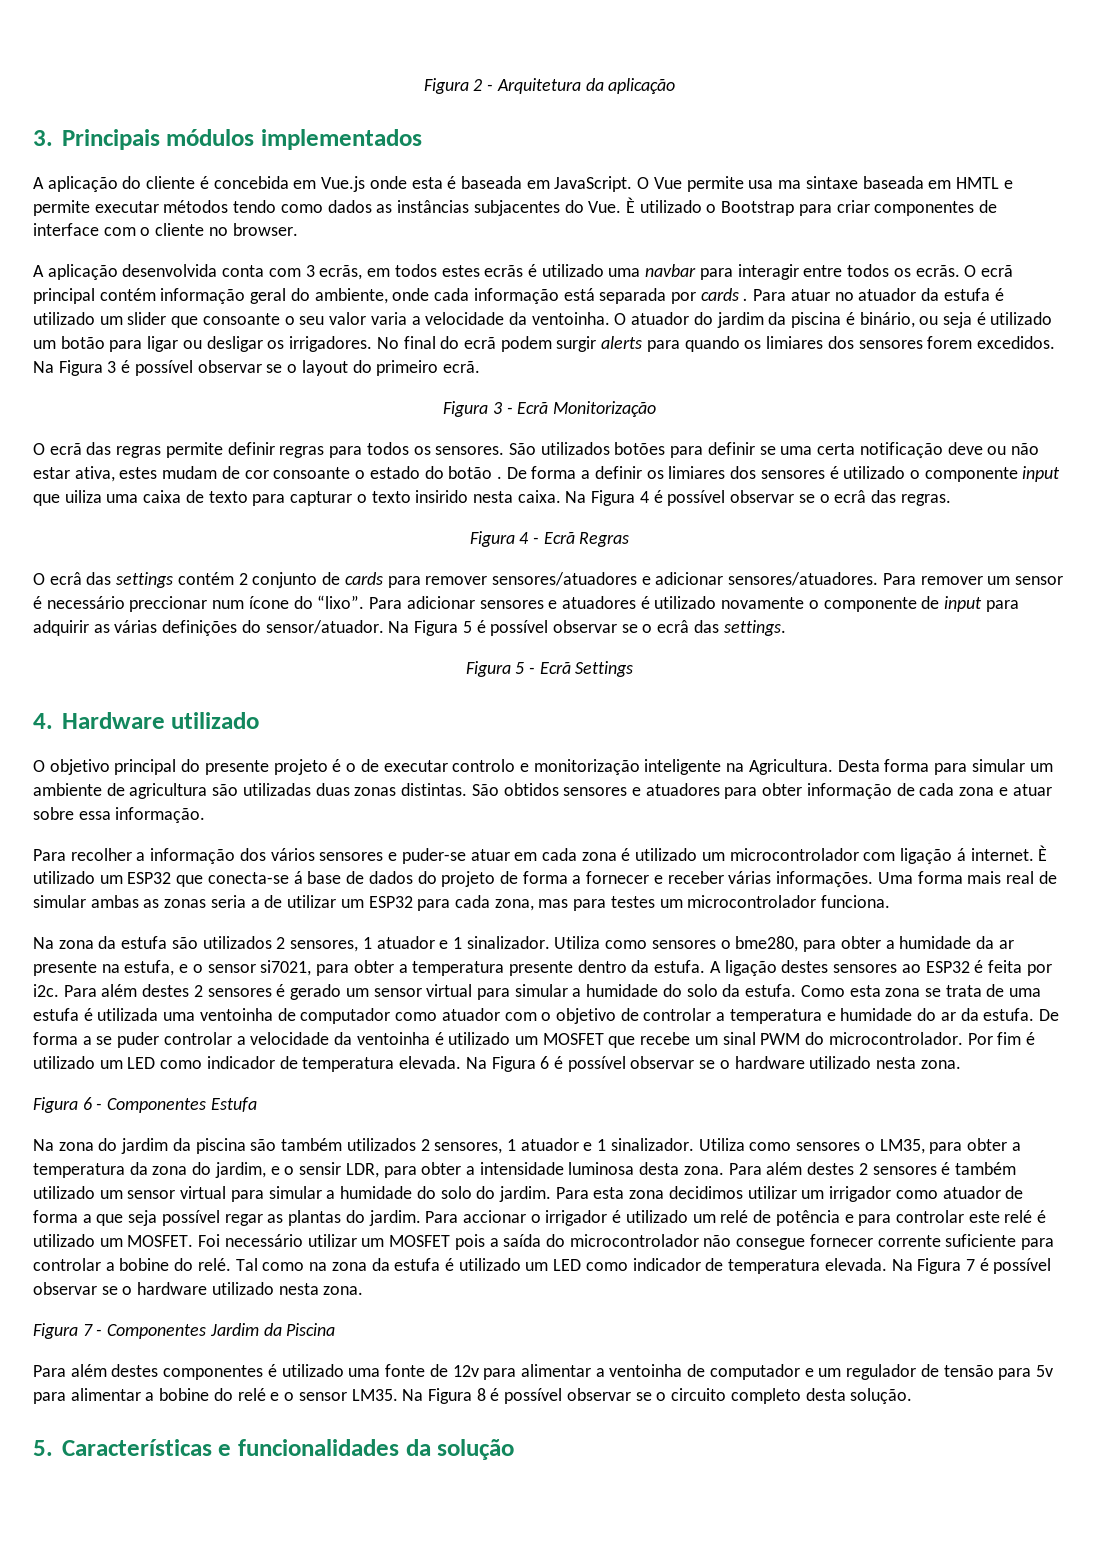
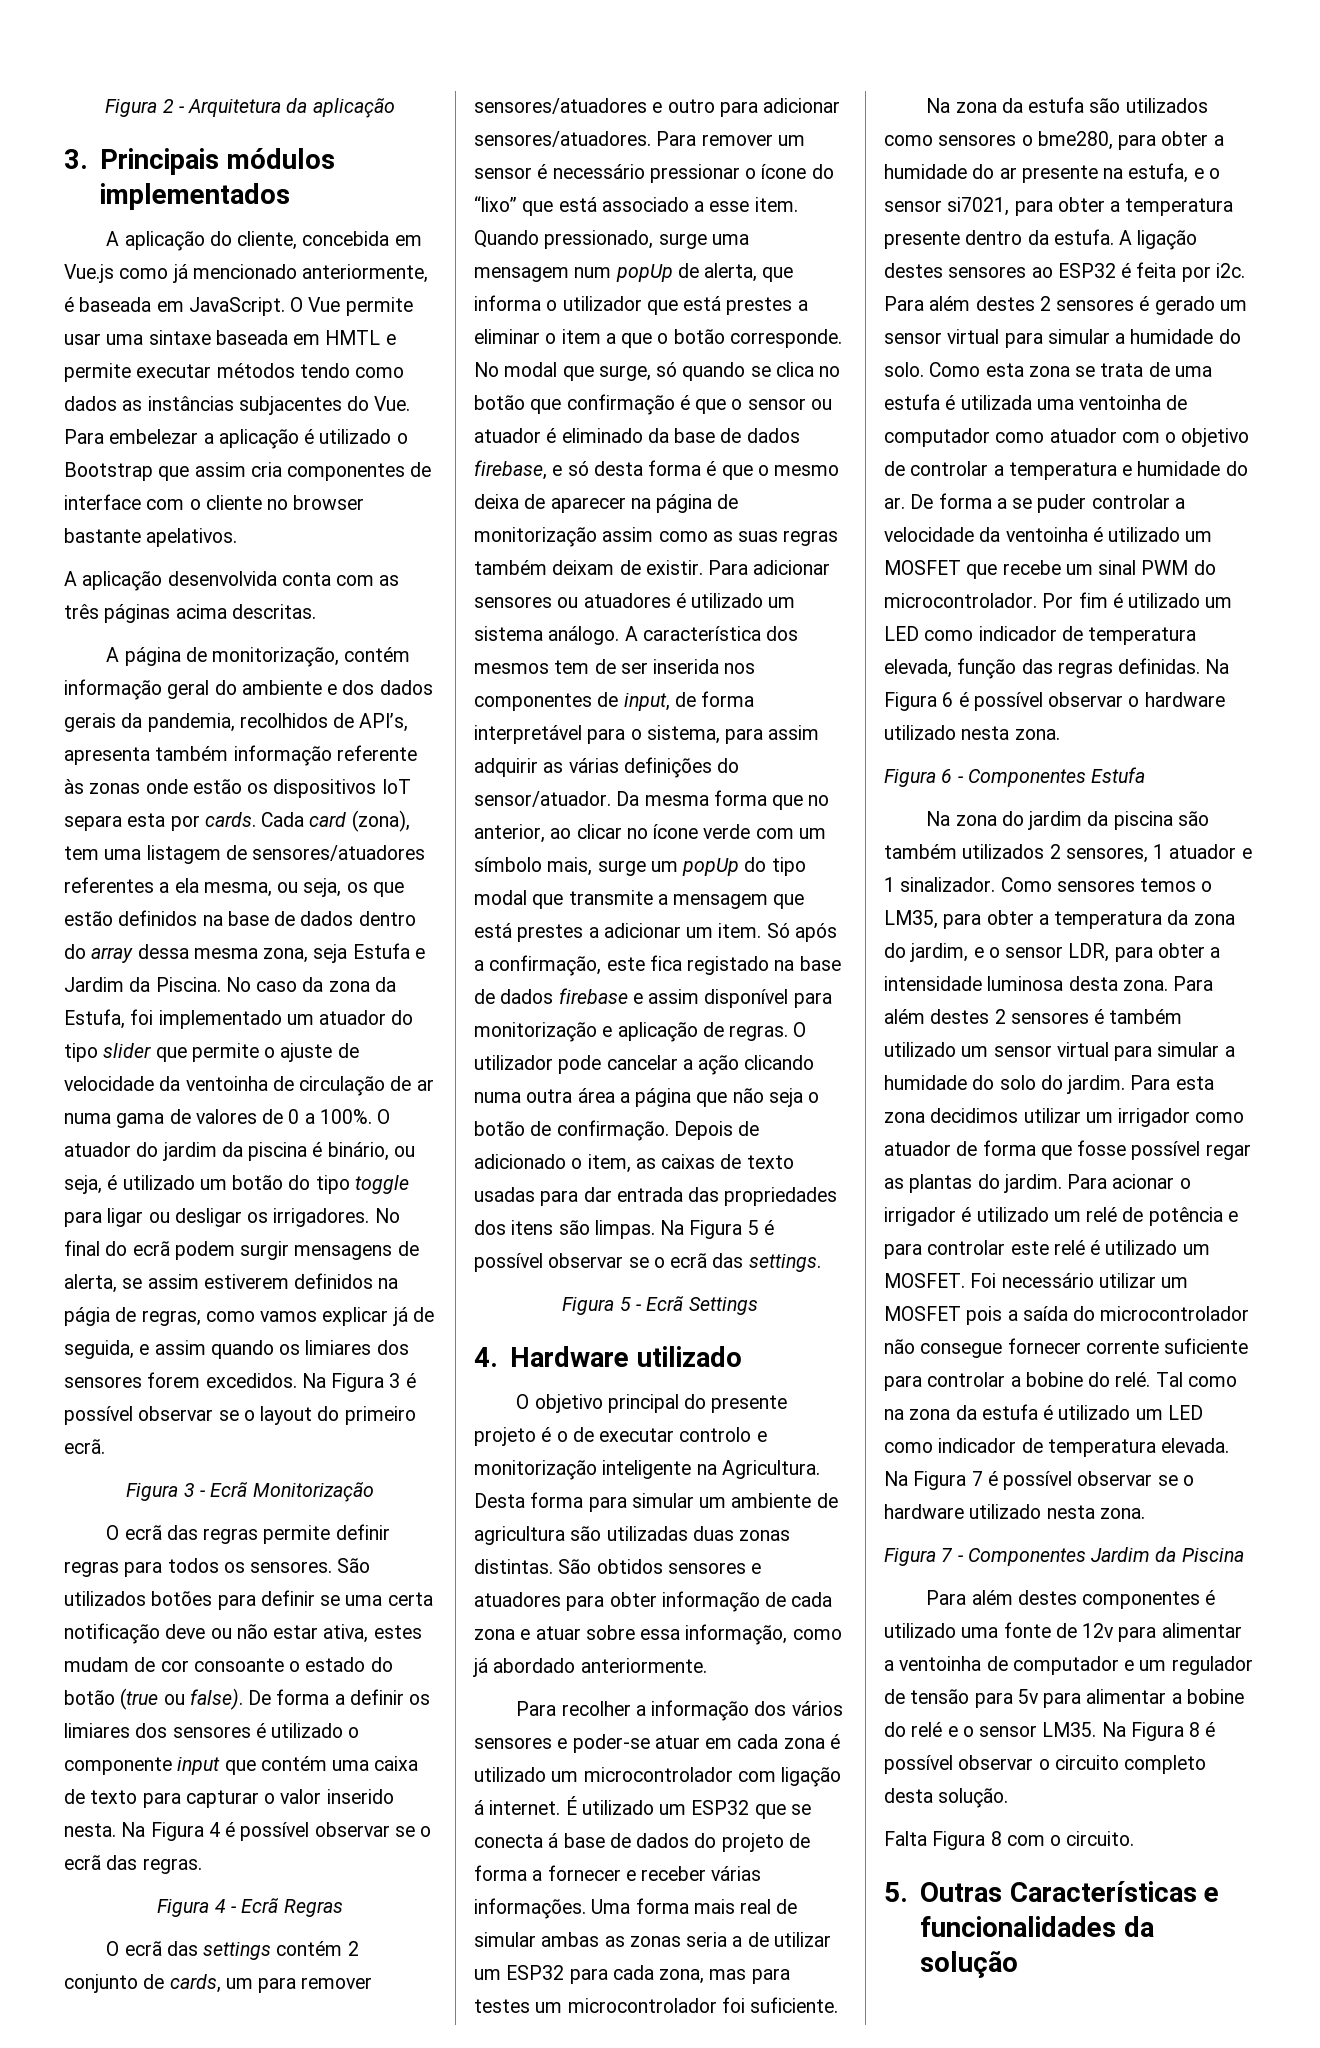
- A aplicação do cliente é concebida em Vue.js onde esta é baseada em JavaScript.
+ A aplicação do cliente, concebida em Vue.js como já mencionado anteriormente, é baseada em JavaScript.
- O Vue permite usa ma sintaxe baseada em HMTL e permite executar métodos tendo como dados as instâncias subjacentes do Vue. È utilizado o Bootstrap para criar componentes de interface com o cliente no browser.
+ O Vue permite usar uma sintaxe baseada em HMTL e permite executar métodos tendo como dados as instâncias subjacentes do Vue. Para embelezar a aplicação é utilizado o Bootstrap que assim cria componentes de interface com o cliente no browser bastante apelativos.
- A aplicação desenvolvida conta com 3 ecrãs, em todos estes ecrãs é utilizado uma navbar para interagir entre todos os ecrãs. O ecrã principal contém informação geral do ambiente, onde cada informação está separada por cards . Para atuar no atuador da estufa é utilizado um slider que consoante o seu valor varia a velocidade da ventoinha.
+ A aplicação desenvolvida conta com as três páginas acima descritas.
+ A página de monitorização, contém informação geral do ambiente e dos dados gerais da pandemia, recolhidos de API’s, apresenta também informação referente às zonas onde estão os dispositivos IoT separa esta por cards. Cada card (zona), tem uma listagem de sensores/atuadores referentes a ela mesma, ou seja, os que estão definidos na base de dados dentro do array dessa mesma zona, seja Estufa e Jardim da Piscina. No caso da zona da Estufa, foi implementado um atuador do tipo slider que permite o ajuste de velocidade da ventoinha de circulação de ar numa gama de valores de 0 a 100%.
- O atuador do jardim da piscina é binário, ou seja é utilizado um botão para ligar ou desligar os irrigadores.
+ O atuador do jardim da piscina é binário, ou seja, é utilizado um botão do tipo toggle para ligar ou desligar os irrigadores.
- No final do ecrã podem surgir alerts para quando os limiares dos sensores forem excedidos.
+ No final do ecrã podem surgir mensagens de alerta, se assim estiverem definidos na págia de regras, como vamos explicar já de seguida, e assim quando os limiares dos sensores forem excedidos.
- São utilizados botões para definir se uma certa notificação deve ou não estar ativa, estes mudam de cor consoante o estado do botão .
+ São utilizados botões para definir se uma certa notificação deve ou não estar ativa, estes mudam de cor consoante o estado do botão (true ou false).
- De forma a definir os limiares dos sensores é utilizado o componente input que uiliza uma caixa de texto para capturar o texto insirido nesta caixa.
+ De forma a definir os limiares dos sensores é utilizado o componente input que contém uma caixa de texto para capturar o valor inserido nesta.
- Na Figura 4 é possível observar se o ecrâ das regras.
+ Na Figura 4 é possível observar se o ecrã das regras.
- O ecrâ das settings contém 2 conjunto de cards para remover sensores/atuadores e adicionar sensores/atuadores.
+ O ecrã das settings contém 2 conjunto de cards, um para remover sensores/atuadores e outro para adicionar sensores/atuadores.
- Para remover um sensor é necessário preccionar num ícone do “lixo”.
+ Para remover um sensor é necessário pressionar o ícone do “lixo” que está associado a esse item. Quando pressionado, surge uma mensagem num popUp de alerta, que informa o utilizador que está prestes a eliminar o item a que o botão corresponde. No modal que surge, só quando se clica no botão que confirmação é que o sensor ou atuador é eliminado da base de dados firebase, e só desta forma é que o mesmo deixa de aparecer na página de monitorização assim como as suas regras também deixam de existir.
- Para adicionar sensores e atuadores é utilizado novamente o componente de input para adquirir as várias definições do sensor/atuador.
+ Para adicionar sensores ou atuadores é utilizado um sistema análogo. A característica dos mesmos tem de ser inserida nos componentes de input, de forma interpretável para o sistema, para assim adquirir as várias definições do sensor/atuador.
+ Da mesma forma que no anterior, ao clicar no ícone verde com um símbolo mais, surge um popUp do tipo modal que transmite a mensagem que está prestes a adicionar um item. Só após a confirmação, este fica registado na base de dados firebase e assim disponível para monitorização e aplicação de regras. O utilizador pode cancelar a ação clicando numa outra área a página que não seja o botão de confirmação. Depois de adicionado o item, as caixas de texto usadas para dar entrada das propriedades dos itens são limpas.
- Na Figura 5 é possível observar se o ecrâ das settings.
+ Na Figura 5 é possível observar se o ecrã das settings.
- São obtidos sensores e atuadores para obter informação de cada zona e atuar sobre essa informação.
+ São obtidos sensores e atuadores para obter informação de cada zona e atuar sobre essa informação, como já abordado anteriormente.
- Para recolher a informação dos vários sensores e puder-se atuar em cada zona é utilizado um microcontrolador com ligação á internet.
+ Para recolher a informação dos vários sensores e poder-se atuar em cada zona é utilizado um microcontrolador com ligação á internet.
- È utilizado um ESP32 que conecta-se á base de dados do projeto de forma a fornecer e receber várias informações.
+ É utilizado um ESP32 que se conecta á base de dados do projeto de forma a fornecer e receber várias informações.
- Uma forma mais real de simular ambas as zonas seria a de utilizar um ESP32 para cada zona, mas para testes um microcontrolador funciona.
+ Uma forma mais real de simular ambas as zonas seria a de utilizar um ESP32 para cada zona, mas para testes um microcontrolador foi suficiente.
- Na zona da estufa são utilizados 2 sensores, 1 atuador e 1 sinalizador. Utiliza como sensores o bme280, para obter a humidade da ar presente na estufa, e o sensor si7021, para obter a temperatura presente dentro da estufa.
+ Na zona da estufa são utilizados como sensores o bme280, para obter a humidade do ar presente na estufa, e o sensor si7021, para obter a temperatura presente dentro da estufa.
- Para além destes 2 sensores é gerado um sensor virtual para simular a humidade do solo da estufa.
+ Para além destes 2 sensores é gerado um sensor virtual para simular a humidade do solo.
- Como esta zona se trata de uma estufa é utilizada uma ventoinha de computador como atuador com o objetivo de controlar a temperatura e humidade do ar da estufa.
+ Como esta zona se trata de uma estufa é utilizada uma ventoinha de computador como atuador com o objetivo de controlar a temperatura e humidade do ar.
- Por fim é utilizado um LED como indicador de temperatura elevada.
+ Por fim é utilizado um LED como indicador de temperatura elevada, função das regras definidas.
- Na Figura 6 é possível observar se o hardware utilizado nesta zona.
+ Na Figura 6 é possível observar o hardware utilizado nesta zona.
- Utiliza como sensores o LM35, para obter a temperatura da zona do jardim, e o sensir LDR, para obter a intensidade luminosa desta zona.
+ Como sensores temos o LM35, para obter a temperatura da zona do jardim, e o sensor LDR, para obter a intensidade luminosa desta zona.
- Para esta zona decidimos utilizar um irrigador como atuador de forma a que seja possível regar as plantas do jardim.
+ Para esta zona decidimos utilizar um irrigador como atuador de forma que fosse possível regar as plantas do jardim.
- Para accionar o irrigador é utilizado um relé de potência e para controlar este relé é utilizado um MOSFET.
+ Para acionar o irrigador é utilizado um relé de potência e para controlar este relé é utilizado um MOSFET.
- Na Figura 8 é possível observar se o circuito completo desta solução.
+ Na Figura 8 é possível observar o circuito completo desta solução.
+ Falta Figura 8 com o circuito.
- 5. Características e funcionalidades da solução
+ 5. Outras Características e funcionalidades da solução

